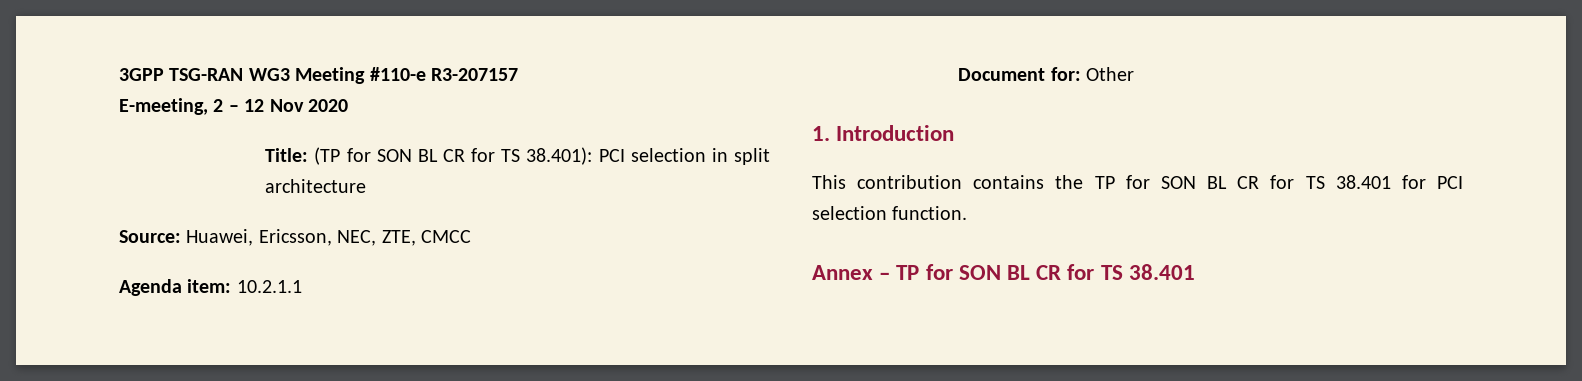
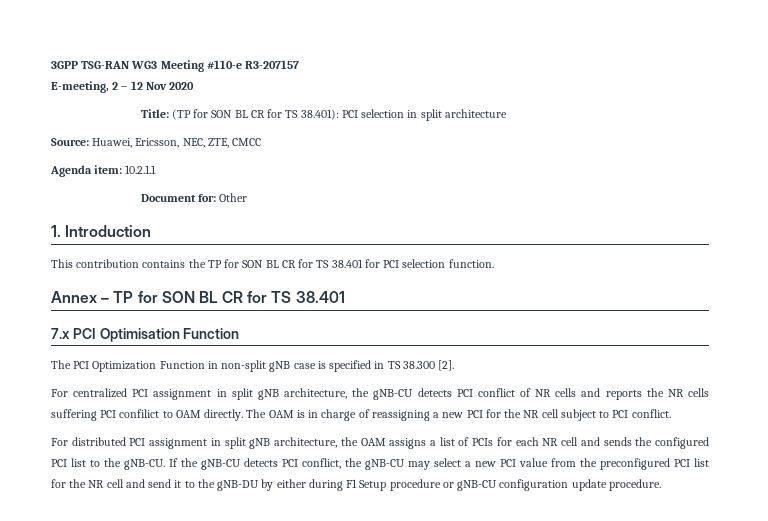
+ 7.x PCI Optimisation Function
+ The PCI Optimization Function in non-split gNB case is specified in TS 38.300 [2].
+ For centralized PCI assignment in split gNB architecture, the gNB-CU detects PCI conflict of NR cells and reports the NR cells suffering PCI confilict to OAM directly. The OAM is in charge of reassigning a new PCI for the NR cell subject to PCI conflict.
+ For distributed PCI assignment in split gNB architecture, the OAM assigns a list of PCIs for each NR cell and sends the configured PCI list to the gNB-CU. If the gNB-CU detects PCI conflict, the gNB-CU may select a new PCI value from the preconfigured PCI list for the NR cell and send it to the gNB-DU by either during F1 Setup procedure or gNB-CU configuration update procedure.

